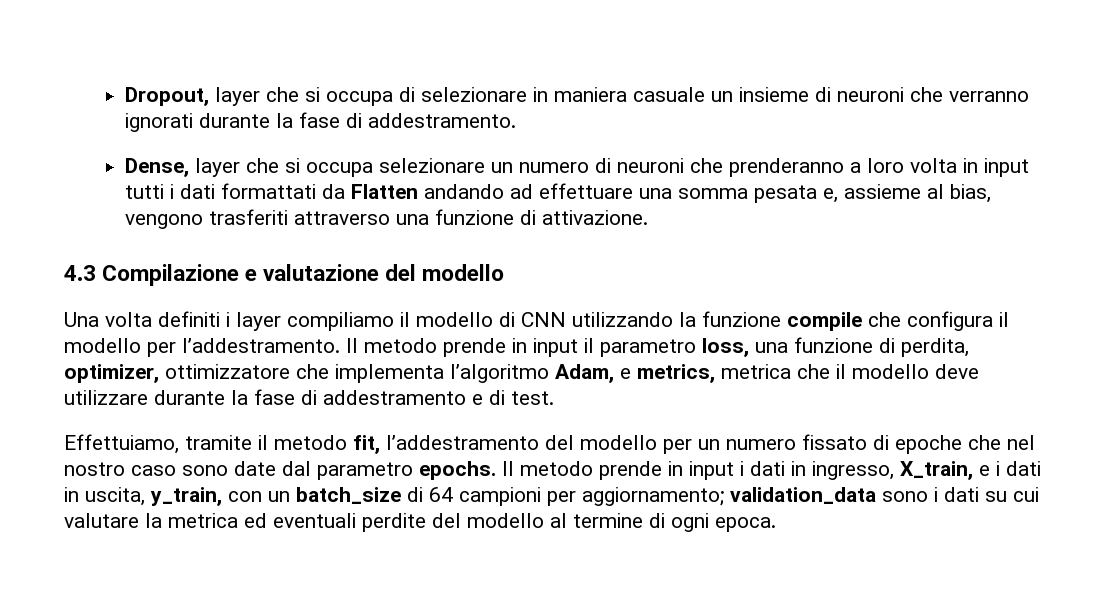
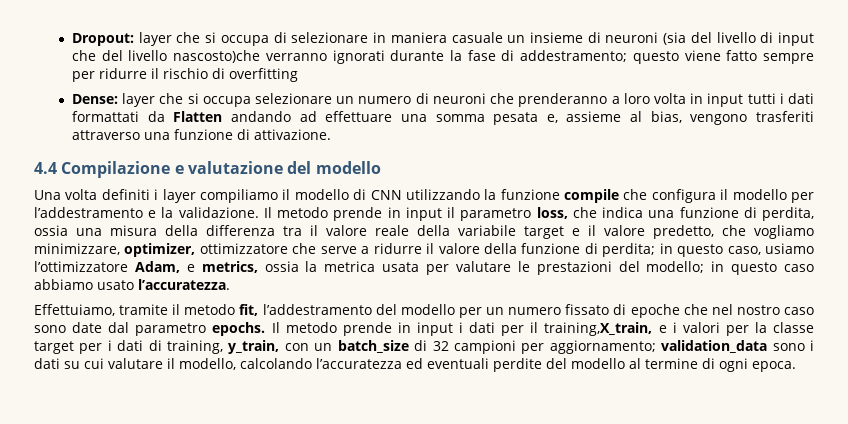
- Dropout, layer che si occupa di selezionare in maniera casuale un insieme di neuroni che verranno ignorati durante la fase di addestramento.
- Dense, layer che si occupa selezionare un numero di neuroni che prenderanno a loro volta in input tutti i dati formattati da Flatten andando ad effettuare una somma pesata e, assieme al bias, vengono trasferiti attraverso una funzione di attivazione.
+ Dropout: layer che si occupa di selezionare in maniera casuale un insieme di neuroni (sia del livello di input che del livello nascosto)che verranno ignorati durante la fase di addestramento; questo viene fatto sempre per ridurre il rischio di overfitting
+ Dense: layer che si occupa selezionare un numero di neuroni che prenderanno a loro volta in input tutti i dati formattati da Flatten andando ad effettuare una somma pesata e, assieme al bias, vengono trasferiti attraverso una funzione di attivazione.
- 4.3 Compilazione e valutazione del modello
+ 4.4 Compilazione e valutazione del modello
- Una volta definiti i layer compiliamo il modello di CNN utilizzando la funzione compile che configura il modello per l’addestramento.
+ Una volta definiti i layer compiliamo il modello di CNN utilizzando la funzione compile che configura il modello per l’addestramento e la validazione.
- Il metodo prende in input il parametro loss, una funzione di perdita, optimizer, ottimizzatore che implementa l’algoritmo Adam, e metrics, metrica che il modello deve utilizzare durante la fase di addestramento e di test.
+ Il metodo prende in input il parametro loss, che indica una funzione di perdita, ossia una misura della differenza tra il valore reale della variabile target e il valore predetto, che vogliamo minimizzare, optimizer, ottimizzatore che serve a ridurre il valore della funzione di perdita; in questo caso, usiamo l’ottimizzatore Adam, e metrics, ossia la metrica usata per valutare le prestazioni del modello; in questo caso abbiamo usato l’accuratezza.
- Il metodo prende in input i dati in ingresso, X_train, e i dati in uscita, y_train, con un batch_size di 64 campioni per aggiornamento; validation_data sono i dati su cui valutare la metrica ed eventuali perdite del modello al termine di ogni epoca.
+ Il metodo prende in input i dati per il training,X_train, e i valori per la classe target per i dati di training, y_train, con un batch_size di 32 campioni per aggiornamento; validation_data sono i dati su cui valutare il modello, calcolando l’accuratezza ed eventuali perdite del modello al termine di ogni epoca.

